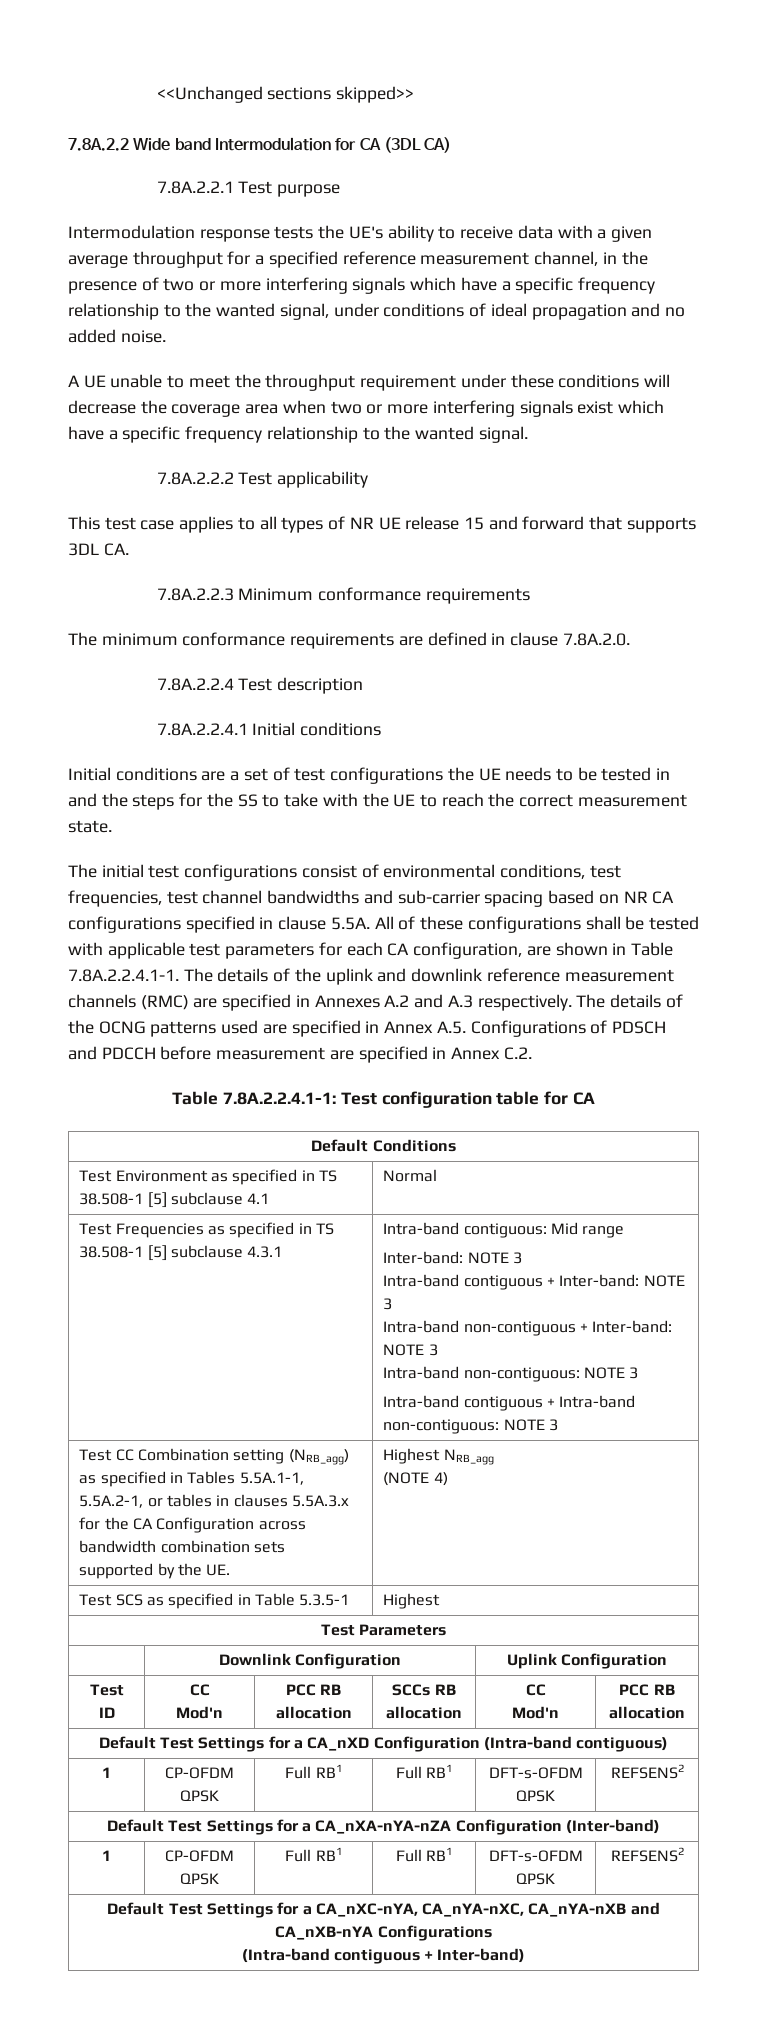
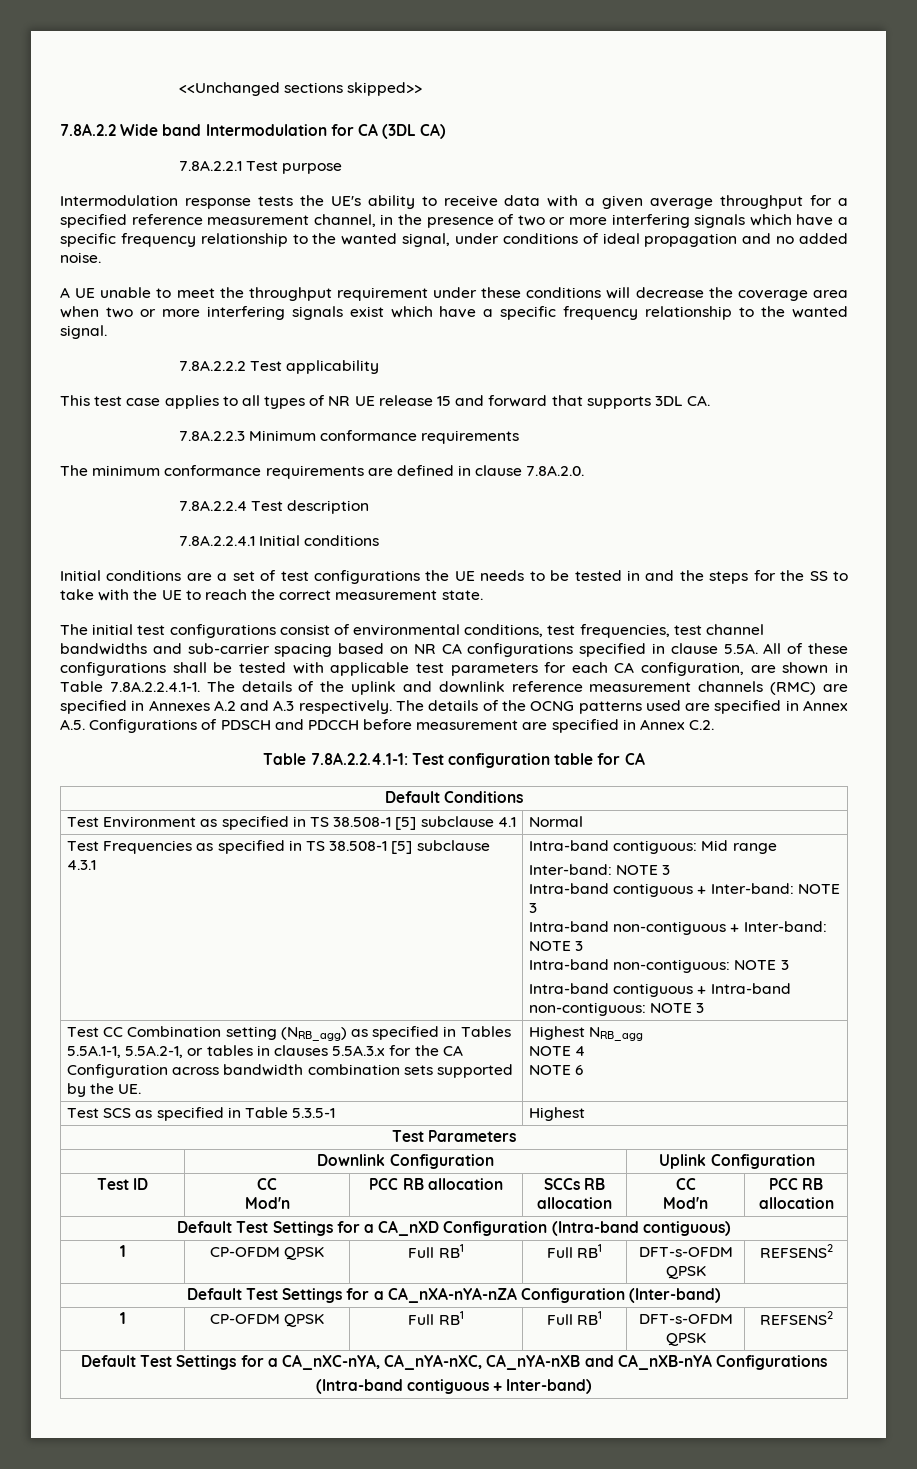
  Test CC Combination setting (NRB_agg) as specified in Tables 5.5A.1-1, 5.5A.2-1, or tables in clauses 5.5A.3.x for the CA Configuration across bandwidth combination sets supported by the UE. | Highest NRB_agg
- (NOTE 4)
+ NOTE 4
+ NOTE 6

